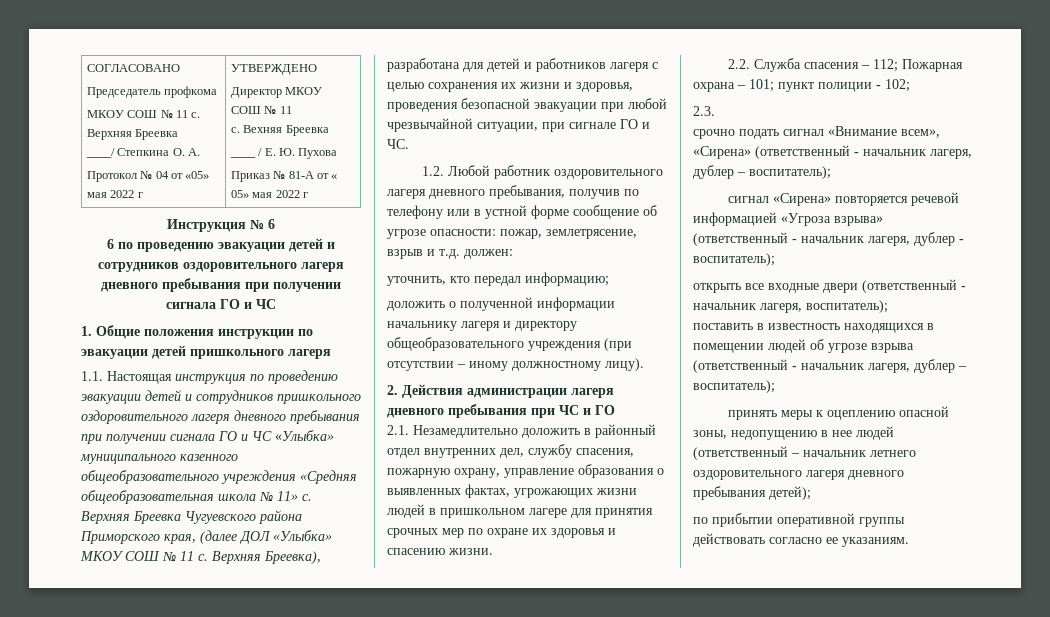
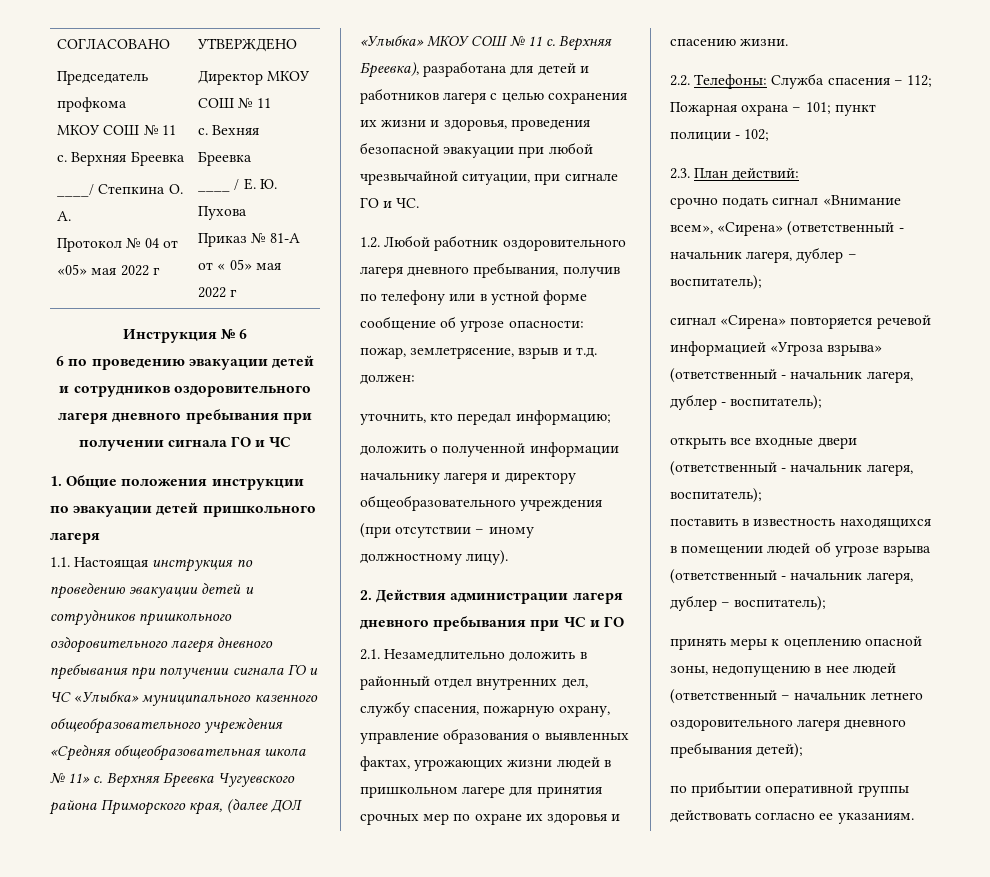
- 2.2. Служба спасения – 112; Пожарная охрана – 101; пункт полиции - 102;
+ 2.2. Телефоны: Служба спасения – 112; Пожарная охрана – 101; пункт полиции - 102;
- 2.3.
+ 2.3. План действий:

